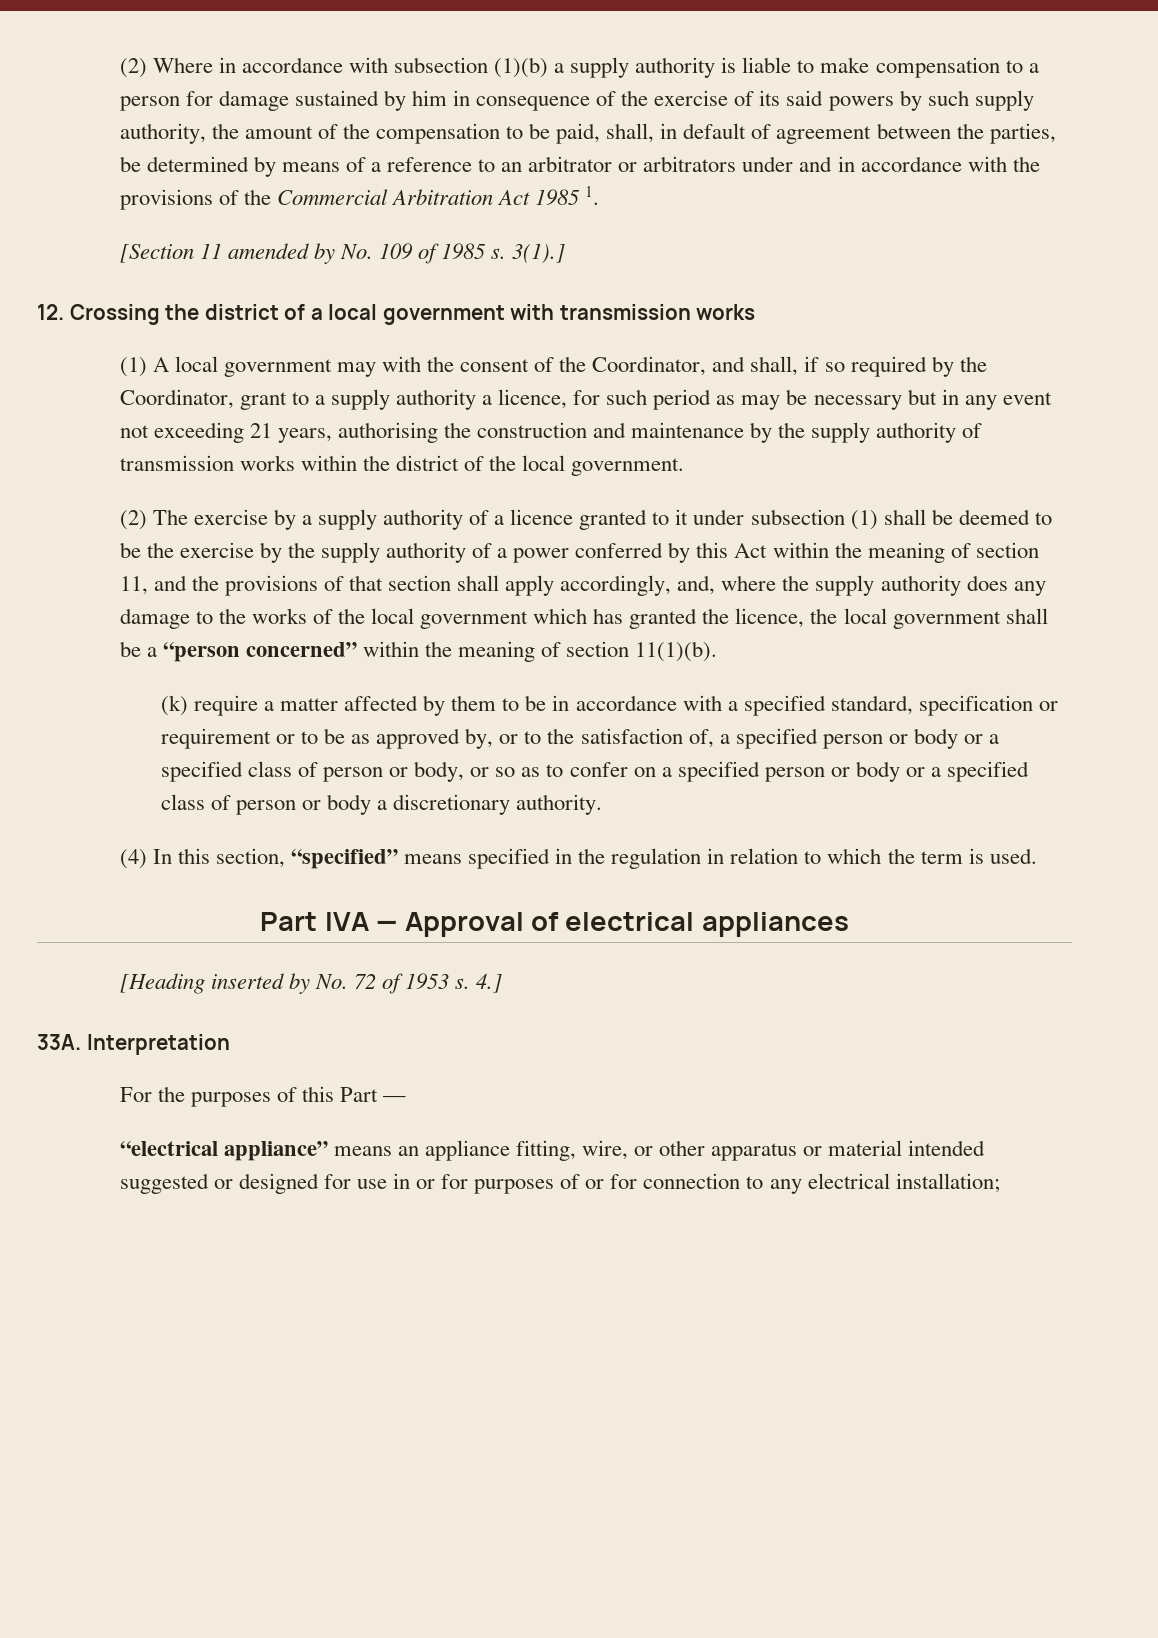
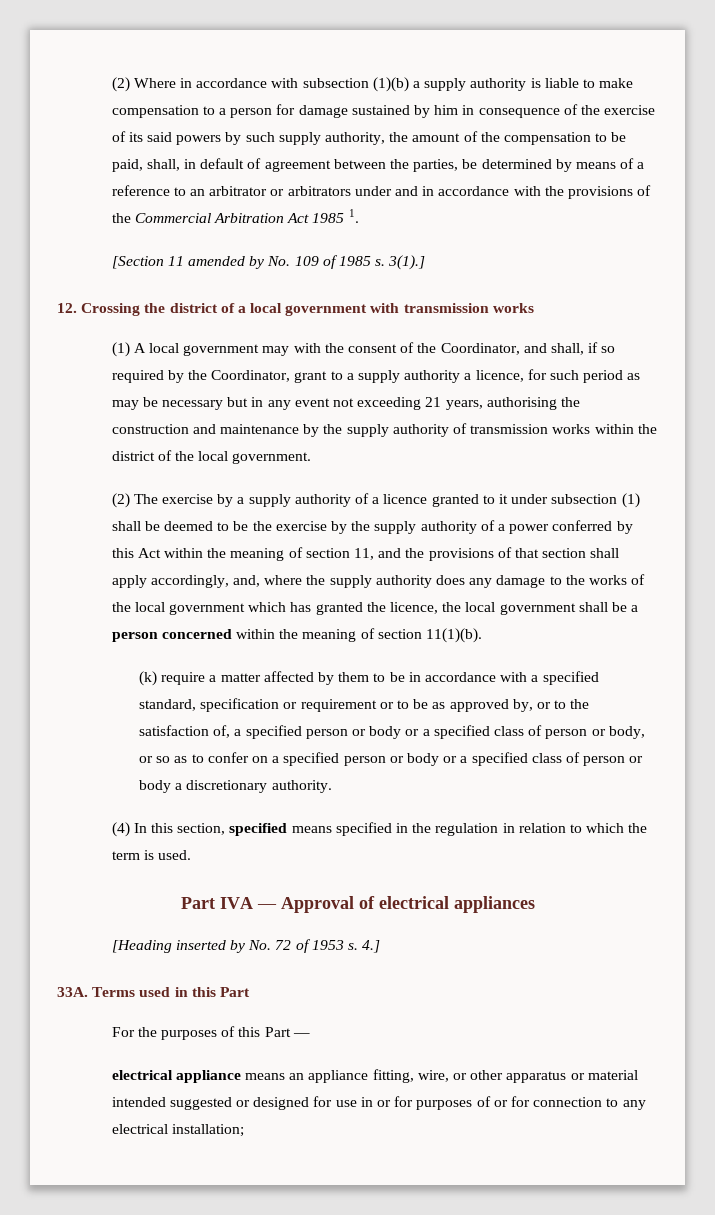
- (2) The exercise by a supply authority of a licence granted to it under subsection (1) shall be deemed to be the exercise by the supply authority of a power conferred by this Act within the meaning of section 11, and the provisions of that section shall apply accordingly, and, where the supply authority does any damage to the works of the local government which has granted the licence, the local government shall be a “person concerned” within the meaning of section 11(1)(b).
+ (2) The exercise by a supply authority of a licence granted to it under subsection (1) shall be deemed to be the exercise by the supply authority of a power conferred by this Act within the meaning of section 11, and the provisions of that section shall apply accordingly, and, where the supply authority does any damage to the works of the local government which has granted the licence, the local government shall be a person concerned within the meaning of section 11(1)(b).
- (4) In this section, “specified” means specified in the regulation in relation to which the term is used.
+ (4) In this section, specified means specified in the regulation in relation to which the term is used.
- Interpretation
+ Terms used in this Part
- “electrical appliance” means an appliance fitting, wire, or other apparatus or material intended suggested or designed for use in or for purposes of or for connection to any electrical installation;
+ electrical appliance means an appliance fitting, wire, or other apparatus or material intended suggested or designed for use in or for purposes of or for connection to any electrical installation;

